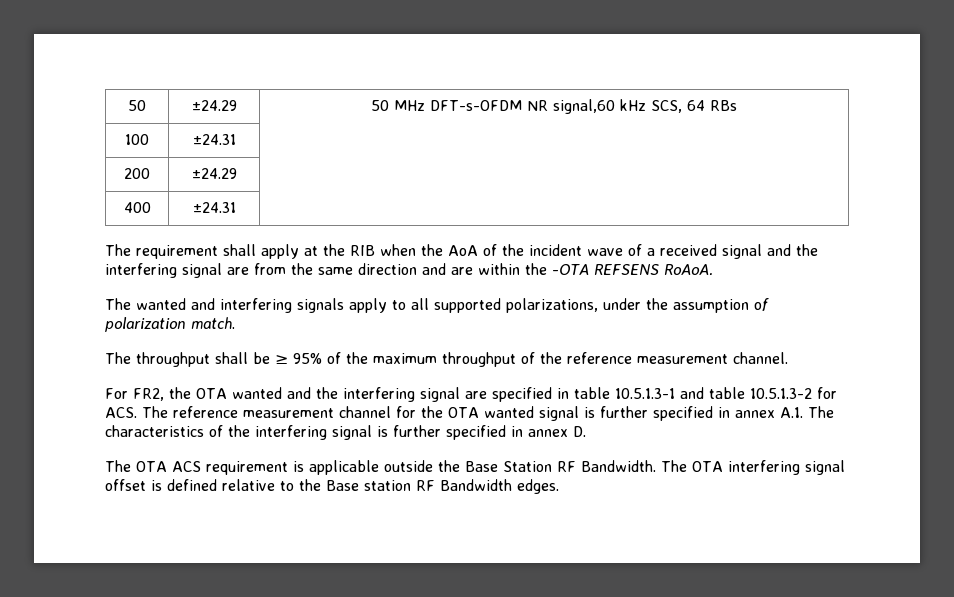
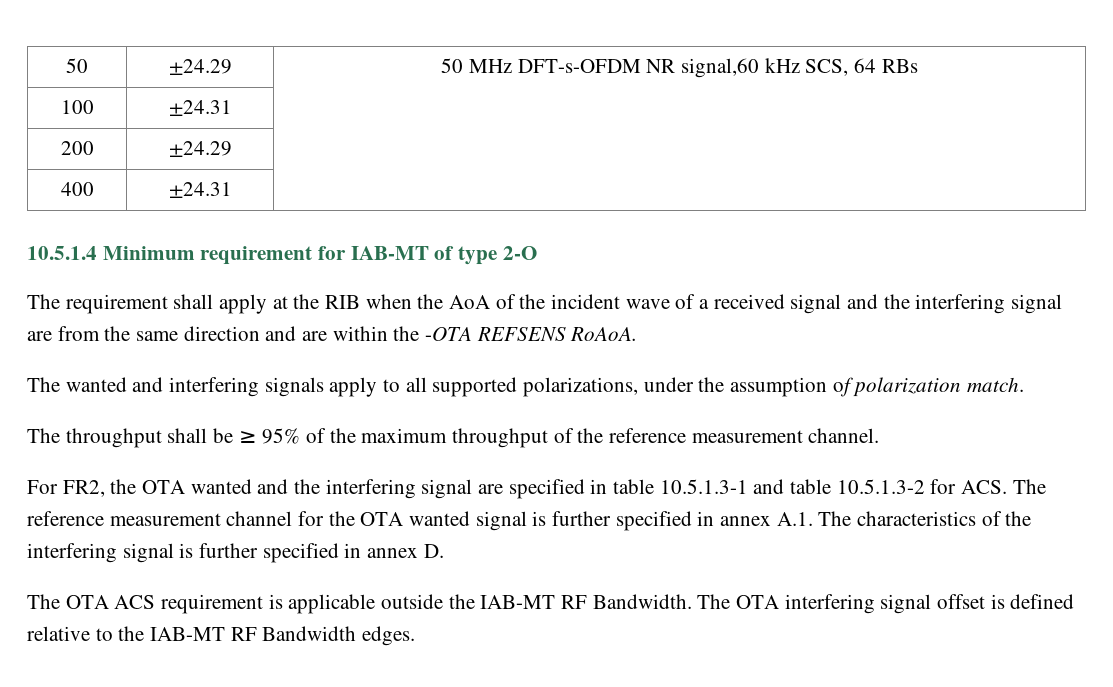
+ 10.5.1.4 Minimum requirement for IAB-MT of type 2-O
- The OTA ACS requirement is applicable outside the Base Station RF Bandwidth.
+ The OTA ACS requirement is applicable outside the IAB-MT RF Bandwidth.
- The OTA interfering signal offset is defined relative to the Base station RF Bandwidth edges.
+ The OTA interfering signal offset is defined relative to the IAB-MT RF Bandwidth edges.

